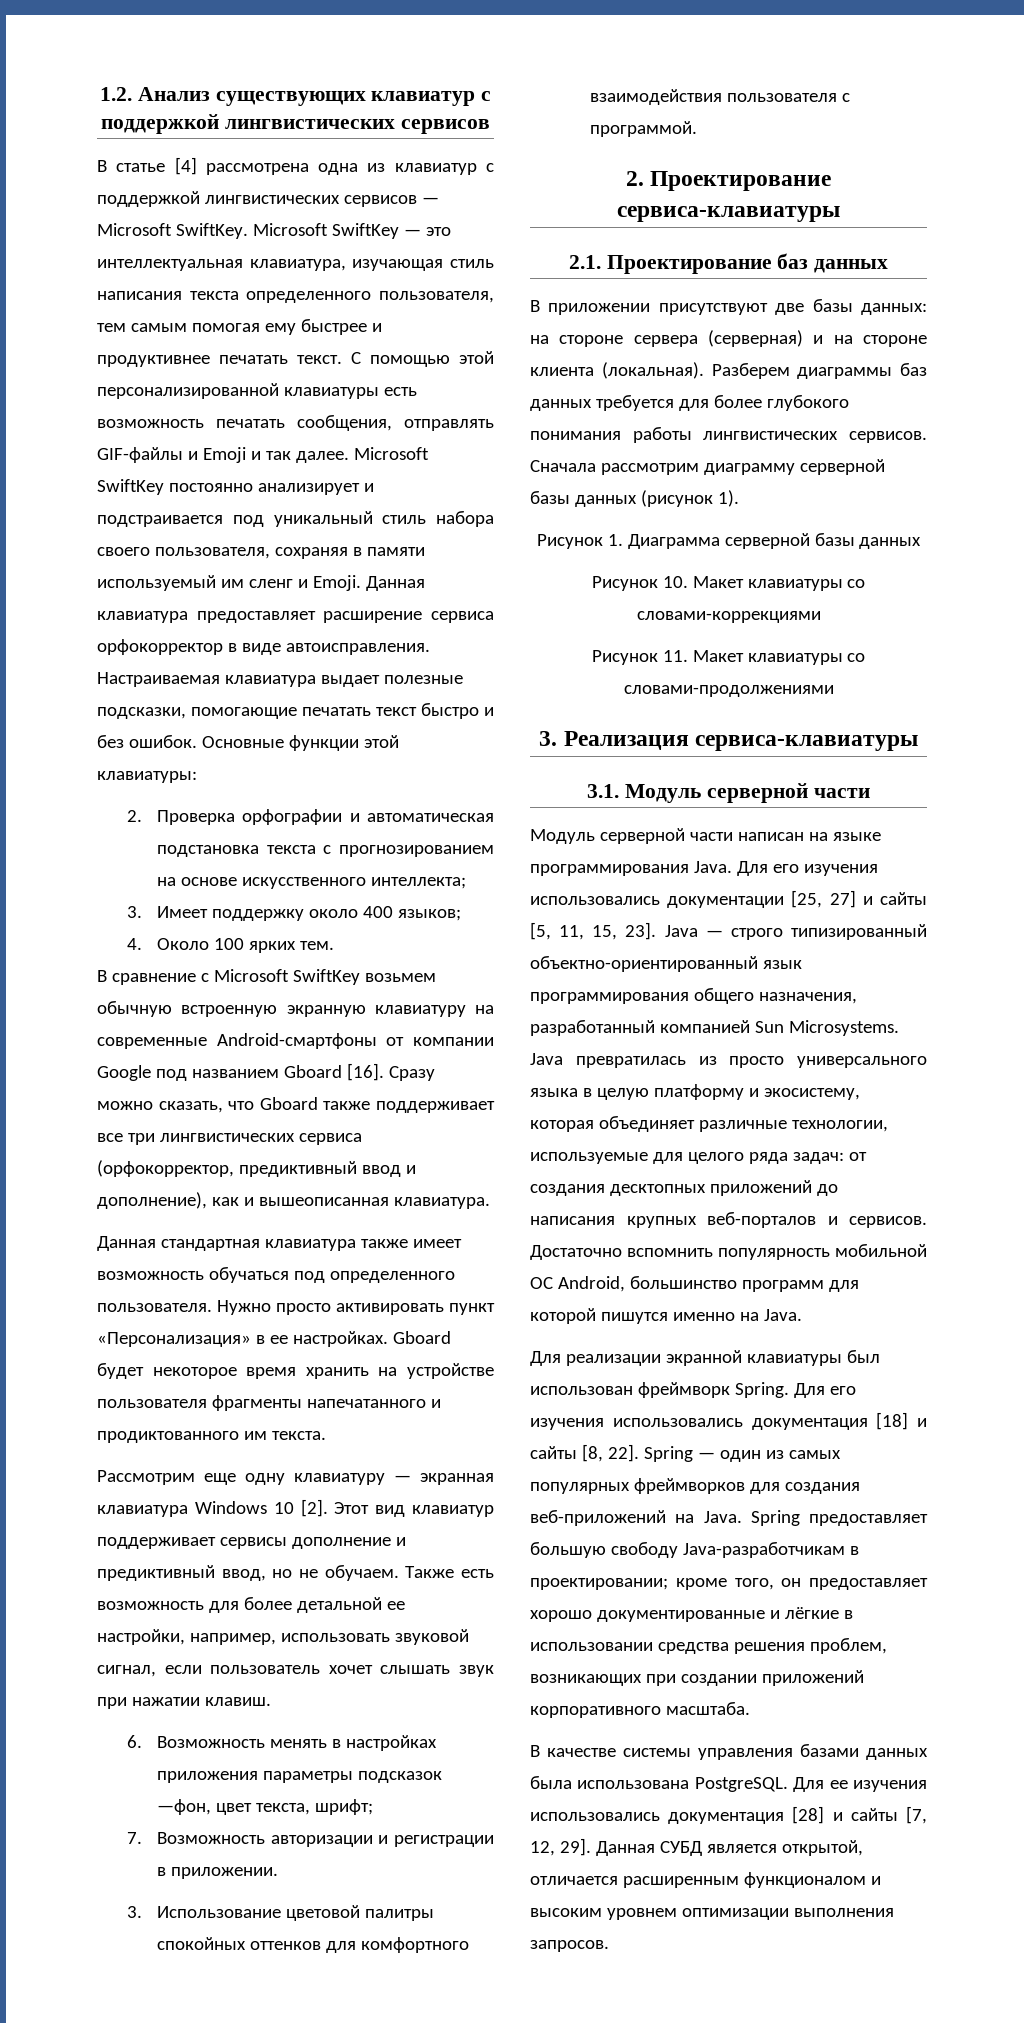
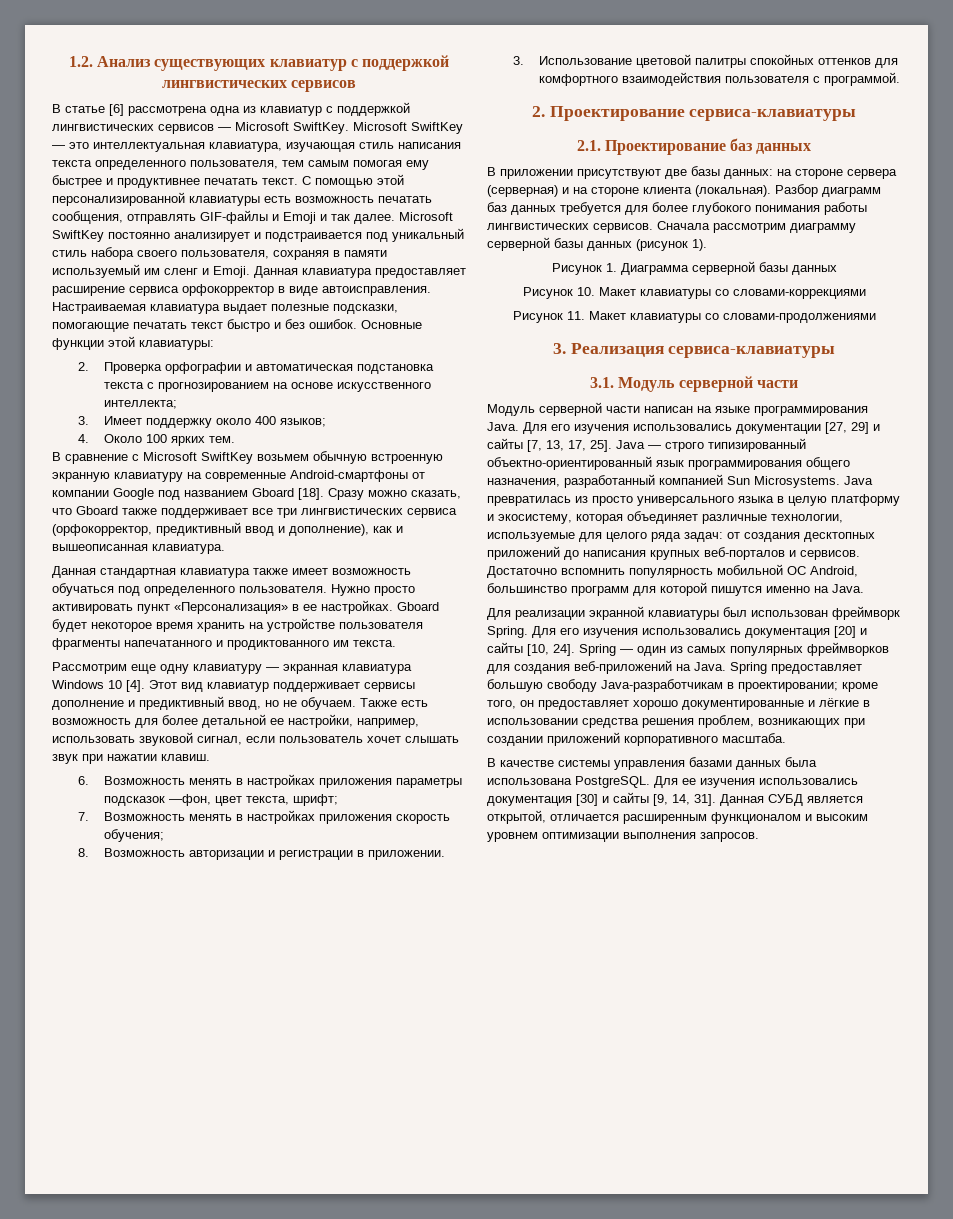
- В статье [4] рассмотрена одна из клавиатур с поддержкой лингвистических сервисов — Microsoft SwiftKey.
+ В статье [6] рассмотрена одна из клавиатур с поддержкой лингвистических сервисов — Microsoft SwiftKey.
- В сравнение с Microsoft SwiftKey возьмем обычную встроенную экранную клавиатуру на современные Android-смартфоны от компании Google под названием Gboard [16].
+ В сравнение с Microsoft SwiftKey возьмем обычную встроенную экранную клавиатуру на современные Android-смартфоны от компании Google под названием Gboard [18].
- Рассмотрим еще одну клавиатуру — экранная клавиатура Windows 10 [2].
+ Рассмотрим еще одну клавиатуру — экранная клавиатура Windows 10 [4].
- 7. Возможность авторизации и регистрации в приложении.
+ 7. Возможность менять в настройках приложения скорость обучения;
+ 8. Возможность авторизации и регистрации в приложении.
- Разберем диаграммы баз данных требуется для более глубокого понимания работы лингвистических сервисов.
+ Разбор диаграмм баз данных требуется для более глубокого понимания работы лингвистических сервисов.
- Для его изучения использовались документации [25, 27] и сайты [5, 11, 15, 23].
+ Для его изучения использовались документации [27, 29] и сайты [7, 13, 17, 25].
- Для его изучения использовались документация [18] и сайты [8, 22].
+ Для его изучения использовались документация [20] и сайты [10, 24].
- Для ее изучения использовались документация [28] и сайты [7, 12, 29].
+ Для ее изучения использовались документация [30] и сайты [9, 14, 31].

